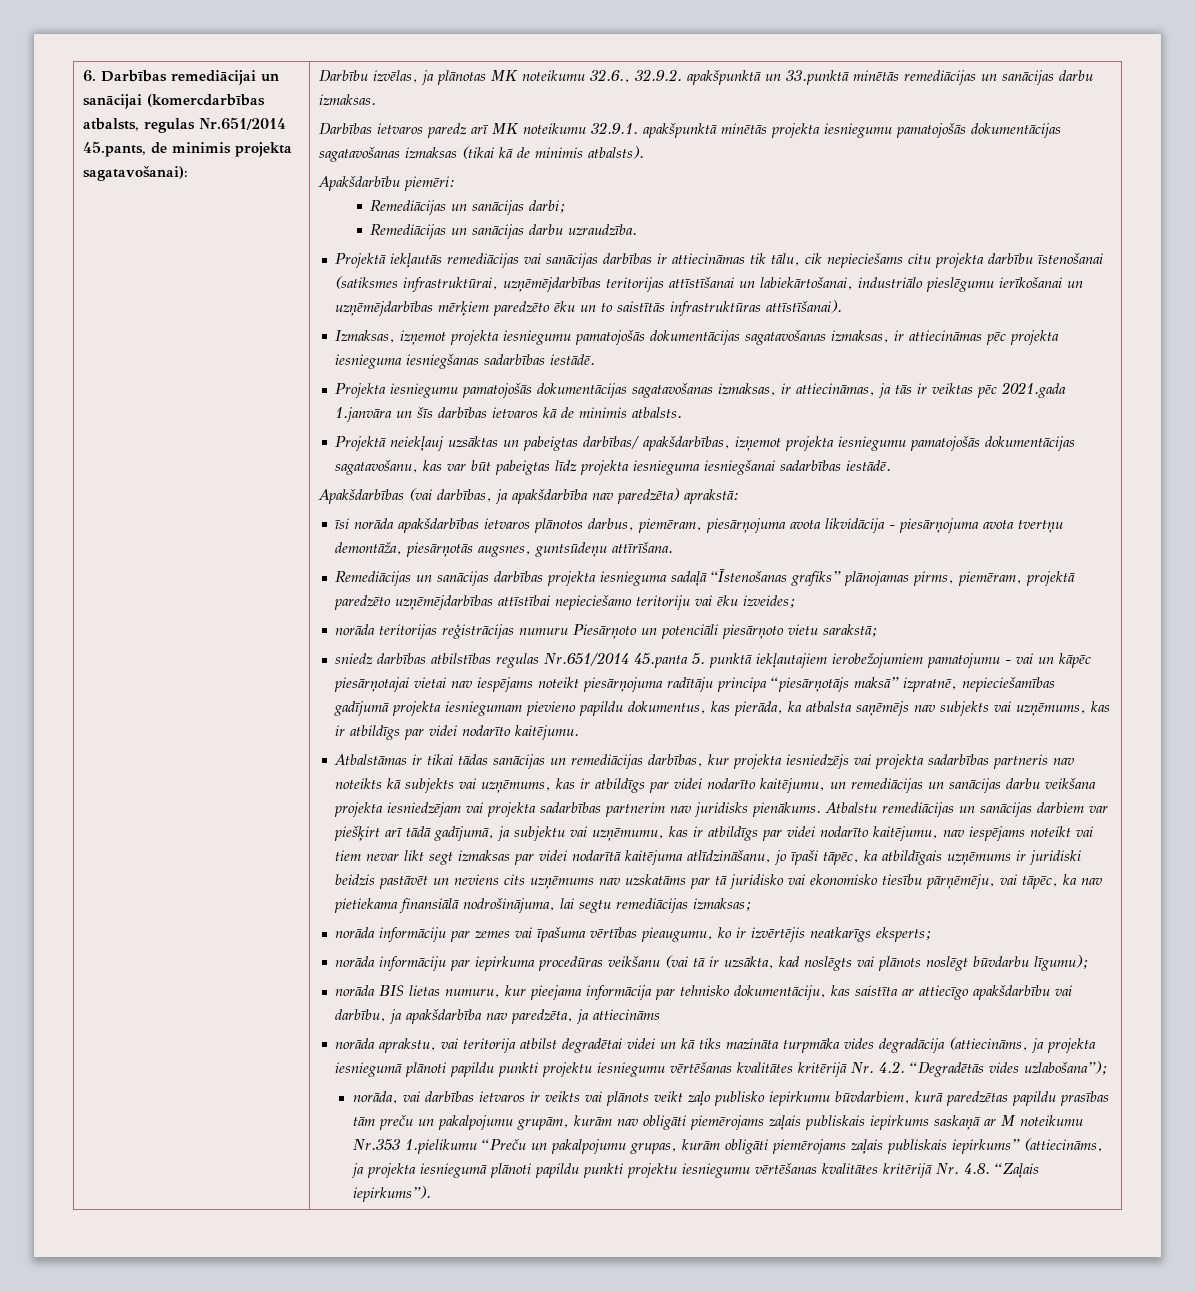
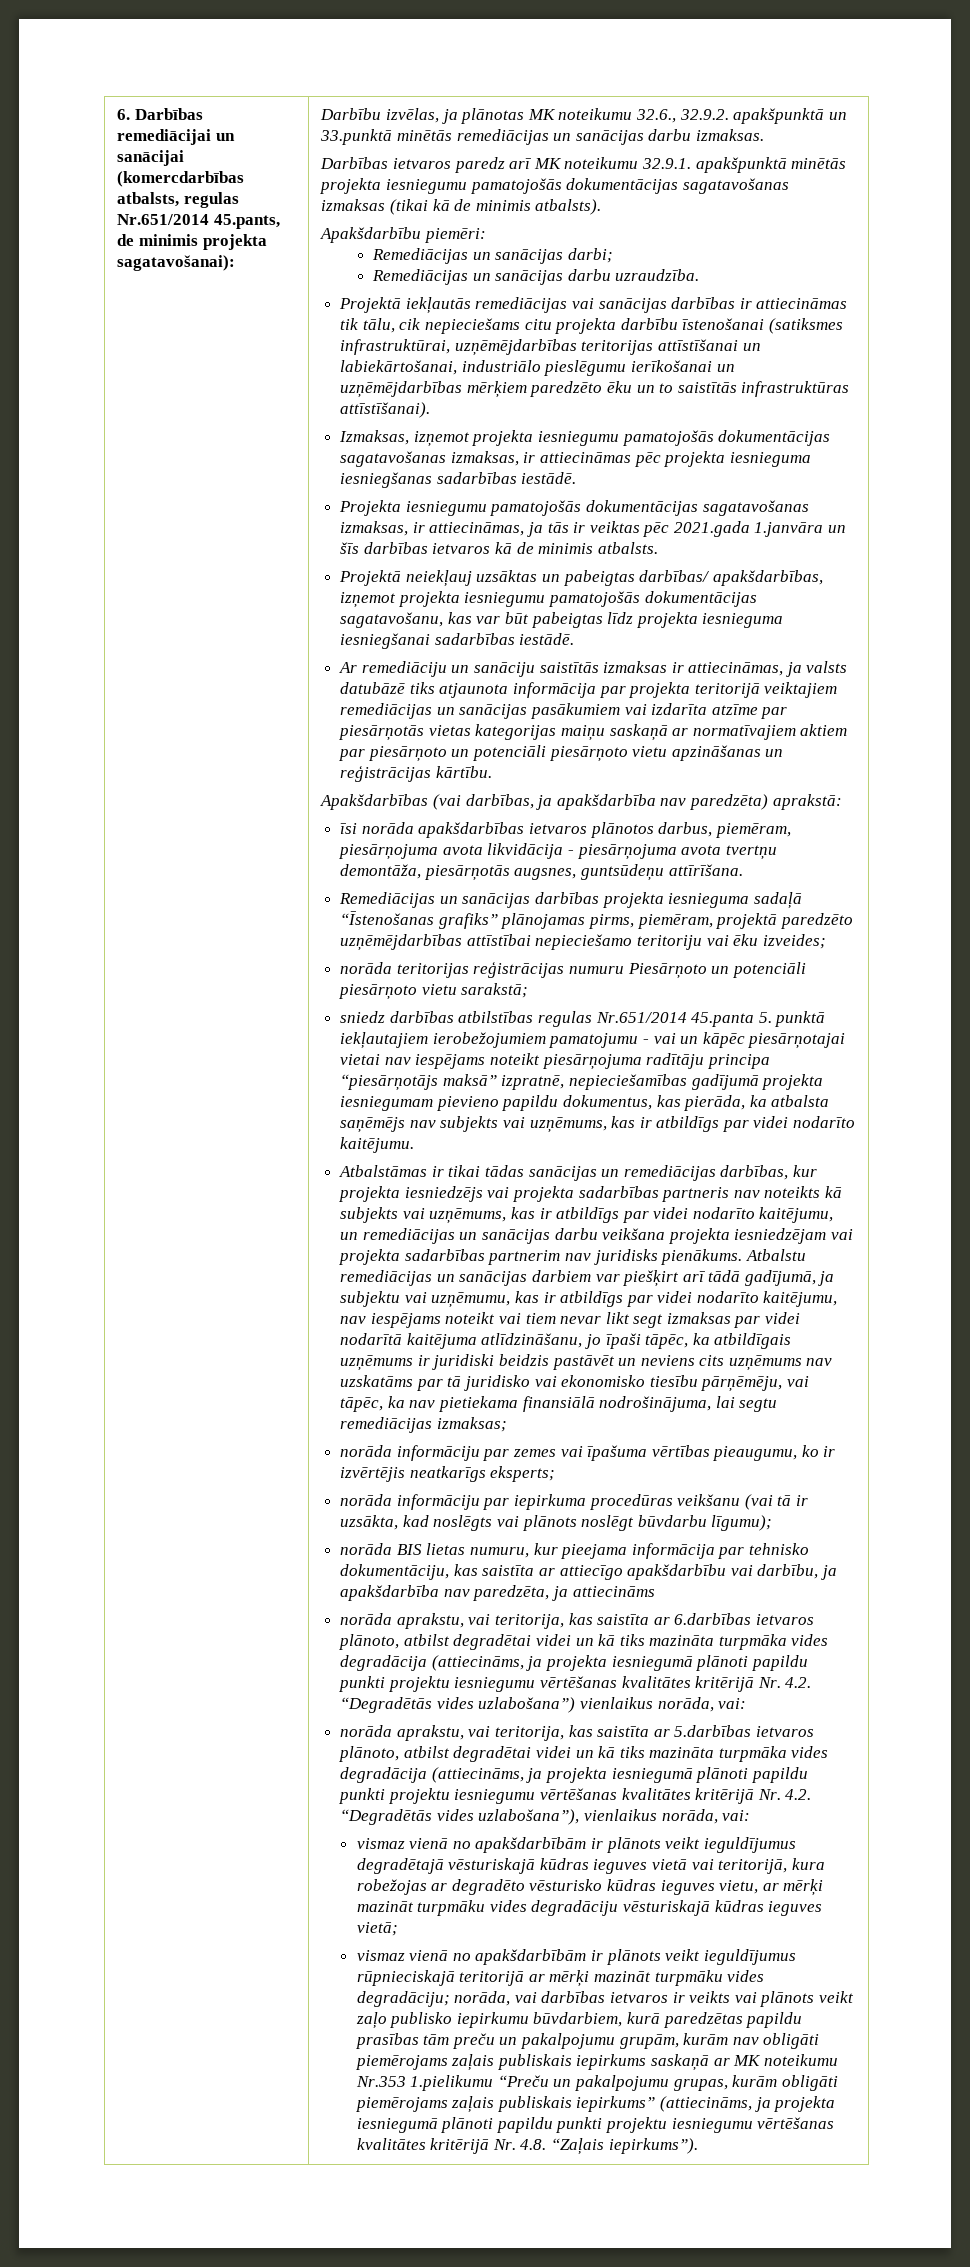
+ Ar remediāciju un sanāciju saistītās izmaksas ir attiecināmas, ja valsts datubāzē tiks atjaunota informācija par projekta teritorijā veiktajiem remediācijas un sanācijas pasākumiem vai izdarīta atzīme par piesārņotās vietas kategorijas maiņu saskaņā ar normatīvajiem aktiem par piesārņoto un potenciāli piesārņoto vietu apzināšanas un reģistrācijas kārtību.
- norāda aprakstu, vai teritorija atbilst degradētai videi un kā tiks mazināta turpmāka vides degradācija (attiecināms, ja projekta iesniegumā plānoti papildu punkti projektu iesniegumu vērtēšanas kvalitātes kritērijā Nr. 4.2. “Degradētās vides uzlabošana”);
- norāda, vai darbības ietvaros ir veikts vai plānots veikt zaļo publisko iepirkumu būvdarbiem, kurā paredzētas papildu prasības tām preču un pakalpojumu grupām, kurām nav obligāti piemērojams zaļais publiskais iepirkums saskaņā ar M noteikumu Nr.353 1.pielikumu “Preču un pakalpojumu grupas, kurām obligāti piemērojams zaļais publiskais iepirkums” (attiecināms, ja projekta iesniegumā plānoti papildu punkti projektu iesniegumu vērtēšanas kvalitātes kritērijā Nr. 4.8. “Zaļais iepirkums”).
+ norāda aprakstu, vai teritorija, kas saistīta ar 6.darbības ietvaros plānoto, atbilst degradētai videi un kā tiks mazināta turpmāka vides degradācija (attiecināms, ja projekta iesniegumā plānoti papildu punkti projektu iesniegumu vērtēšanas kvalitātes kritērijā Nr. 4.2. “Degradētās vides uzlabošana”) vienlaikus norāda, vai:
+ norāda aprakstu, vai teritorija, kas saistīta ar 5.darbības ietvaros plānoto, atbilst degradētai videi un kā tiks mazināta turpmāka vides degradācija (attiecināms, ja projekta iesniegumā plānoti papildu punkti projektu iesniegumu vērtēšanas kvalitātes kritērijā Nr. 4.2. “Degradētās vides uzlabošana”), vienlaikus norāda, vai:
+ vismaz vienā no apakšdarbībām ir plānots veikt ieguldījumus degradētajā vēsturiskajā kūdras ieguves vietā vai teritorijā, kura robežojas ar degradēto vēsturisko kūdras ieguves vietu, ar mērķi mazināt turpmāku vides degradāciju vēsturiskajā kūdras ieguves vietā;
+ vismaz vienā no apakšdarbībām ir plānots veikt ieguldījumus rūpnieciskajā teritorijā ar mērķi mazināt turpmāku vides degradāciju; norāda, vai darbības ietvaros ir veikts vai plānots veikt zaļo publisko iepirkumu būvdarbiem, kurā paredzētas papildu prasības tām preču un pakalpojumu grupām, kurām nav obligāti piemērojams zaļais publiskais iepirkums saskaņā ar MK noteikumu Nr.353 1.pielikumu “Preču un pakalpojumu grupas, kurām obligāti piemērojams zaļais publiskais iepirkums” (attiecināms, ja projekta iesniegumā plānoti papildu punkti projektu iesniegumu vērtēšanas kvalitātes kritērijā Nr. 4.8. “Zaļais iepirkums”).

